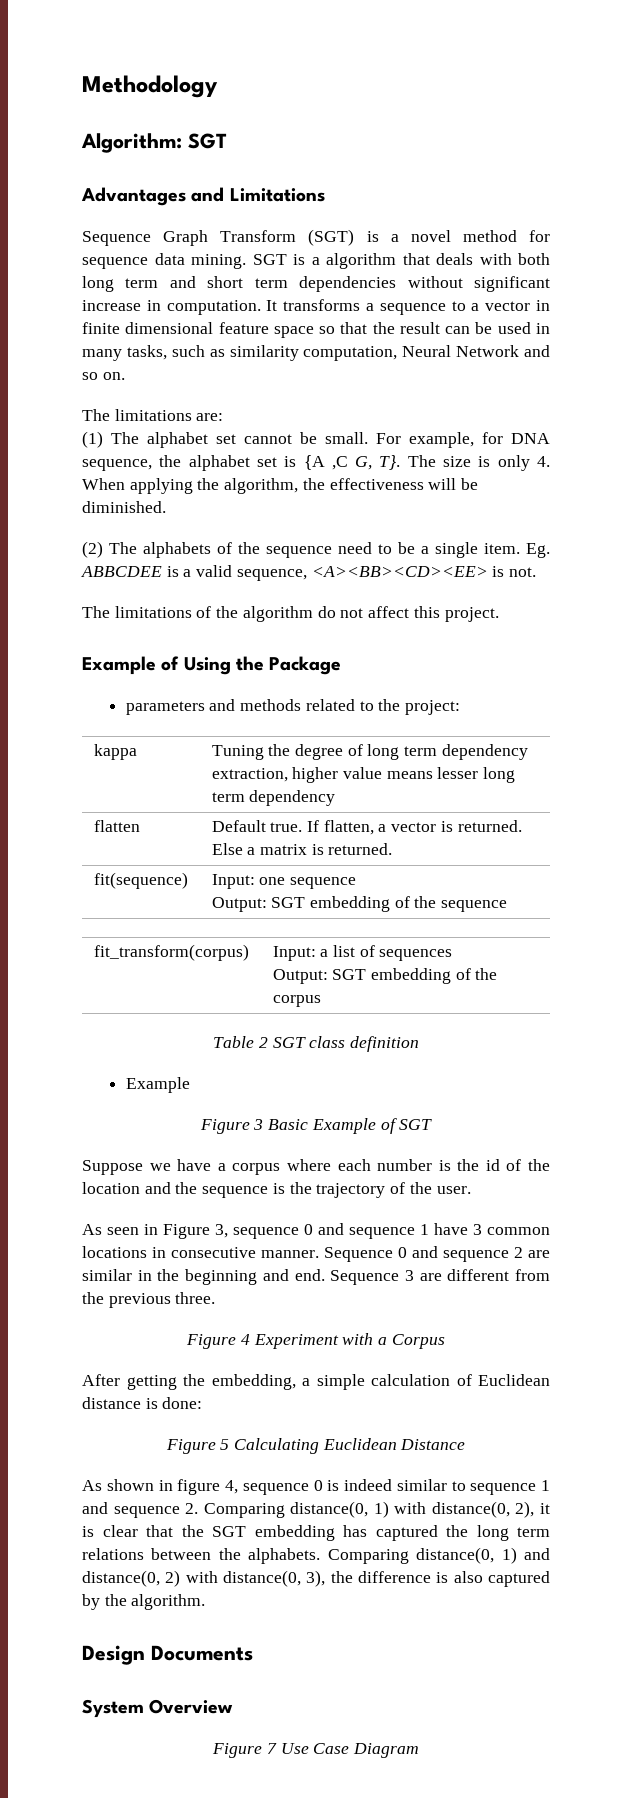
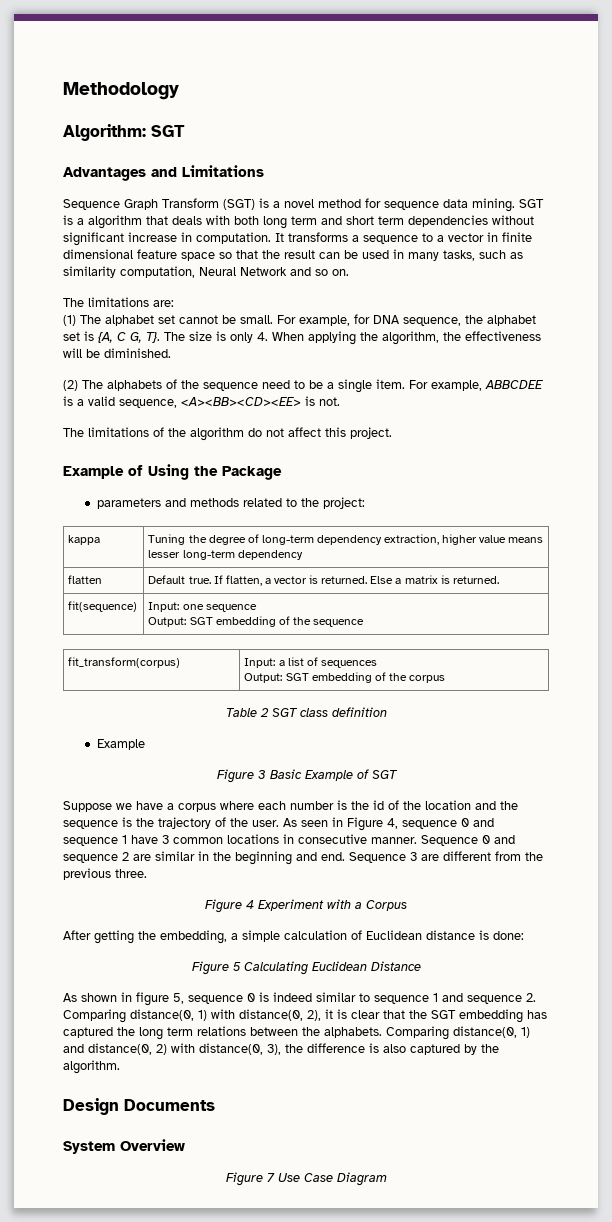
- For example, for DNA sequence, the alphabet set is {A ,C G, T}. The size is only 4. When applying the algorithm, the effectiveness will be diminished.
+ For example, for DNA sequence, the alphabet set is {A, C G, T}. The size is only 4. When applying the algorithm, the effectiveness will be diminished.
- Eg. ABBCDEE is a valid sequence, <A><BB><CD><EE> is not.
+ For example, ABBCDEE is a valid sequence, <A><BB><CD><EE> is not.
- kappa | Tuning the degree of long term dependency extraction, higher value means lesser long term dependency
+ kappa | Tuning the degree of long-term dependency extraction, higher value means lesser long-term dependency
- Suppose we have a corpus where each number is the id of the location and the sequence is the trajectory of the user.
- As seen in Figure 3, sequence 0 and sequence 1 have 3 common locations in consecutive manner.
+ Suppose we have a corpus where each number is the id of the location and the sequence is the trajectory of the user. As seen in Figure 4, sequence 0 and sequence 1 have 3 common locations in consecutive manner.
- As shown in figure 4, sequence 0 is indeed similar to sequence 1 and sequence 2. Comparing distance(0, 1) with distance(0, 2), it is clear that the SGT embedding has captured the long term relations between the alphabets.
+ As shown in figure 5, sequence 0 is indeed similar to sequence 1 and sequence 2. Comparing distance(0, 1) with distance(0, 2), it is clear that the SGT embedding has captured the long term relations between the alphabets.

